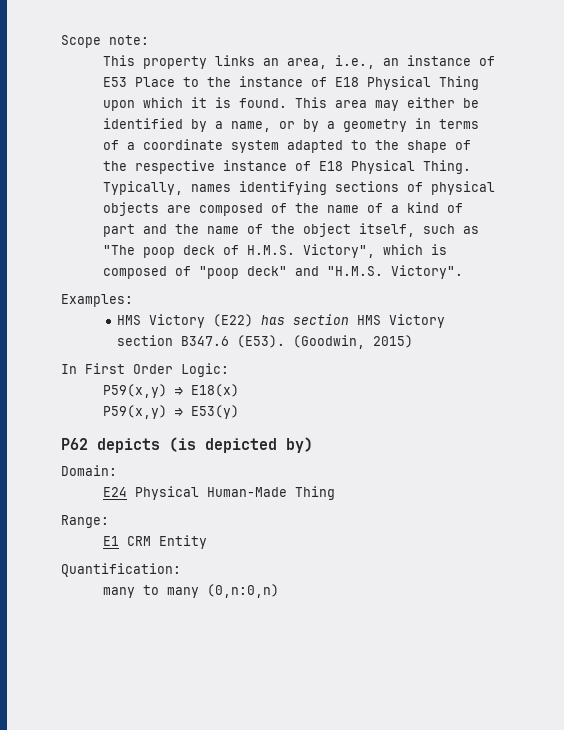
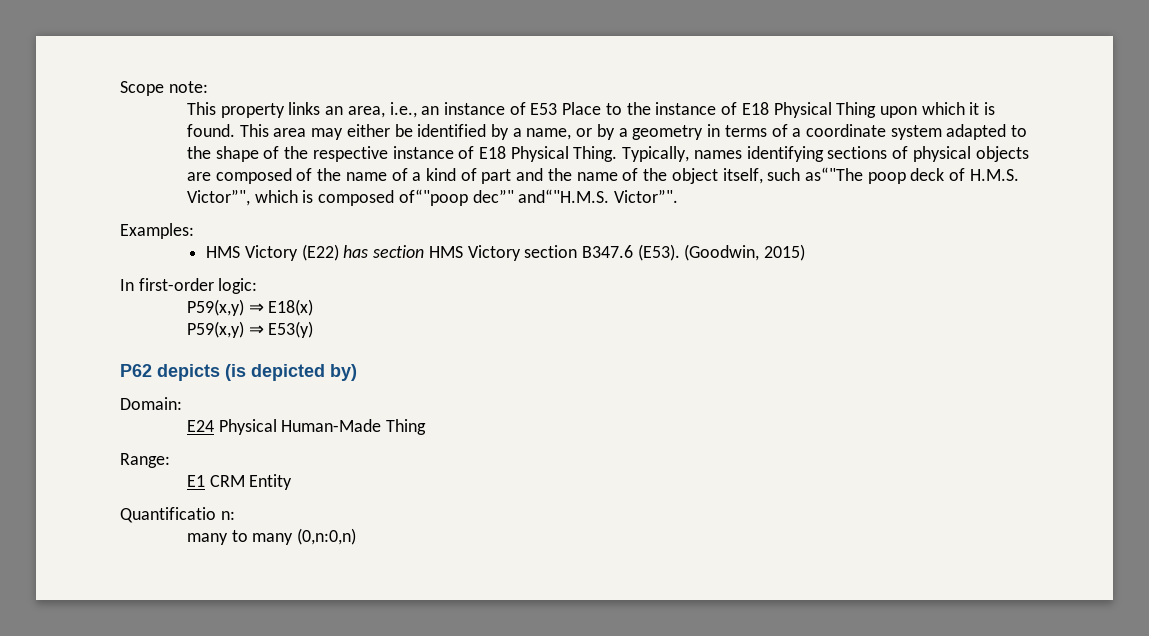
- Typically, names identifying sections of physical objects are composed of the name of a kind of part and the name of the object itself, such as "The poop deck of H.M.S. Victory", which is composed of "poop deck" and "H.M.S. Victory".
+ Typically, names identifying sections of physical objects are composed of the name of a kind of part and the name of the object itself, such as“"The poop deck of H.M.S. Victor”", which is composed of“"poop dec”" and“"H.M.S. Victor”".
- In First Order Logic:
+ In first-order logic:
- Quantification:
+ Quantificatio n:

